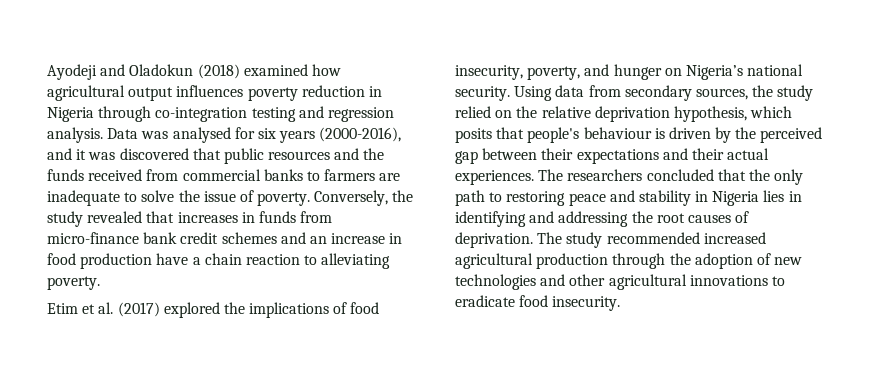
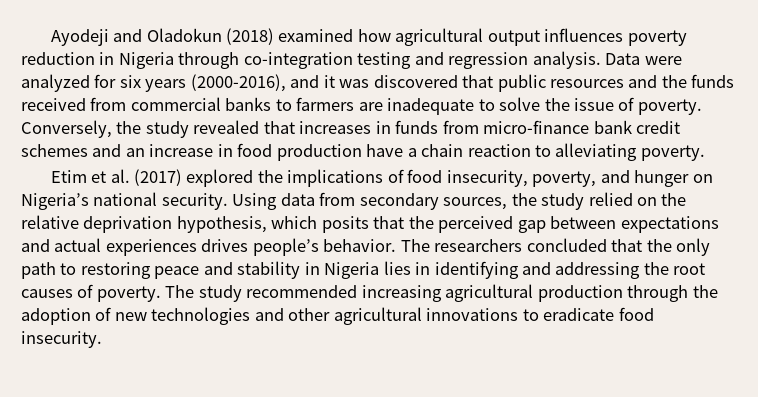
- Data was analysed for six years (2000-2016), and it was discovered that public resources and the funds received from commercial banks to farmers are inadequate to solve the issue of poverty.
+ Data were analyzed for six years (2000-2016), and it was discovered that public resources and the funds received from commercial banks to farmers are inadequate to solve the issue of poverty.
- Using data from secondary sources, the study relied on the relative deprivation hypothesis, which posits that people's behaviour is driven by the perceived gap between their expectations and their actual experiences.
+ Using data from secondary sources, the study relied on the relative deprivation hypothesis, which posits that the perceived gap between expectations and actual experiences drives people’s behavior.
- The researchers concluded that the only path to restoring peace and stability in Nigeria lies in identifying and addressing the root causes of deprivation.
+ The researchers concluded that the only path to restoring peace and stability in Nigeria lies in identifying and addressing the root causes of poverty.
- The study recommended increased agricultural production through the adoption of new technologies and other agricultural innovations to eradicate food insecurity.
+ The study recommended increasing agricultural production through the adoption of new technologies and other agricultural innovations to eradicate food insecurity.

